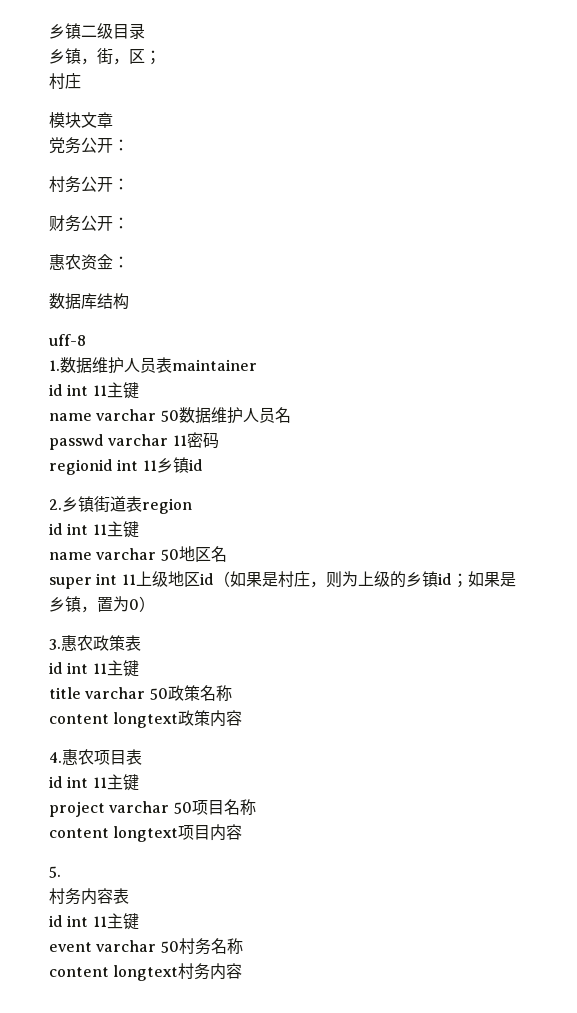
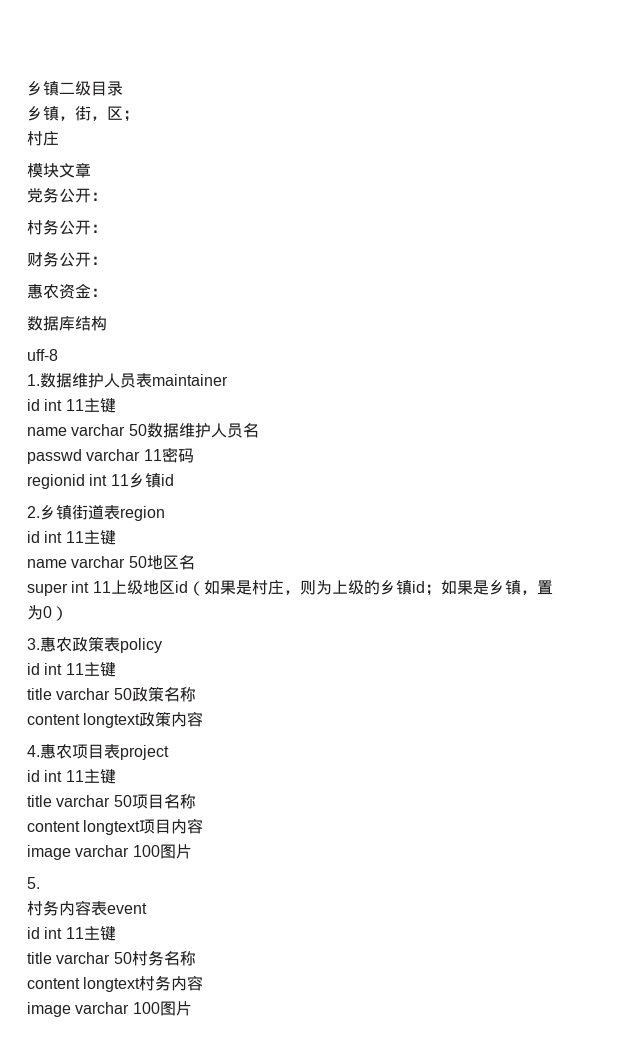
- 3.惠农政策表
+ 3.惠农政策表policy
- 4.惠农项目表
+ 4.惠农项目表project
  id int 11主键
- project varchar 50项目名称
+ title varchar 50项目名称
  content longtext项目内容
+ image varchar 100图片
- 村务内容表
+ 村务内容表event
  id int 11主键
- event varchar 50村务名称
+ title varchar 50村务名称
  content longtext村务内容
+ image varchar 100图片

